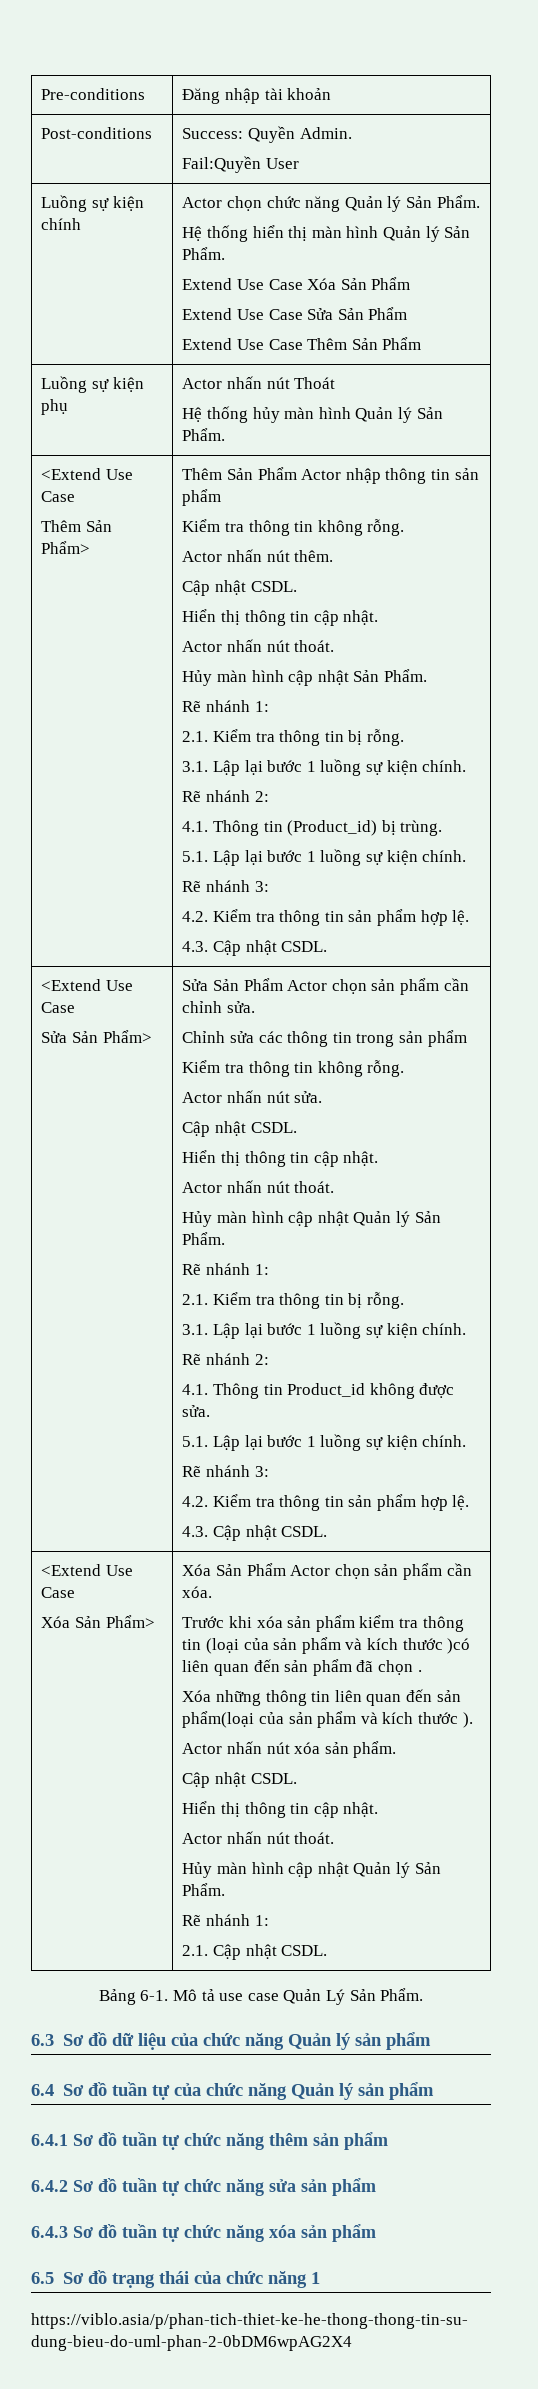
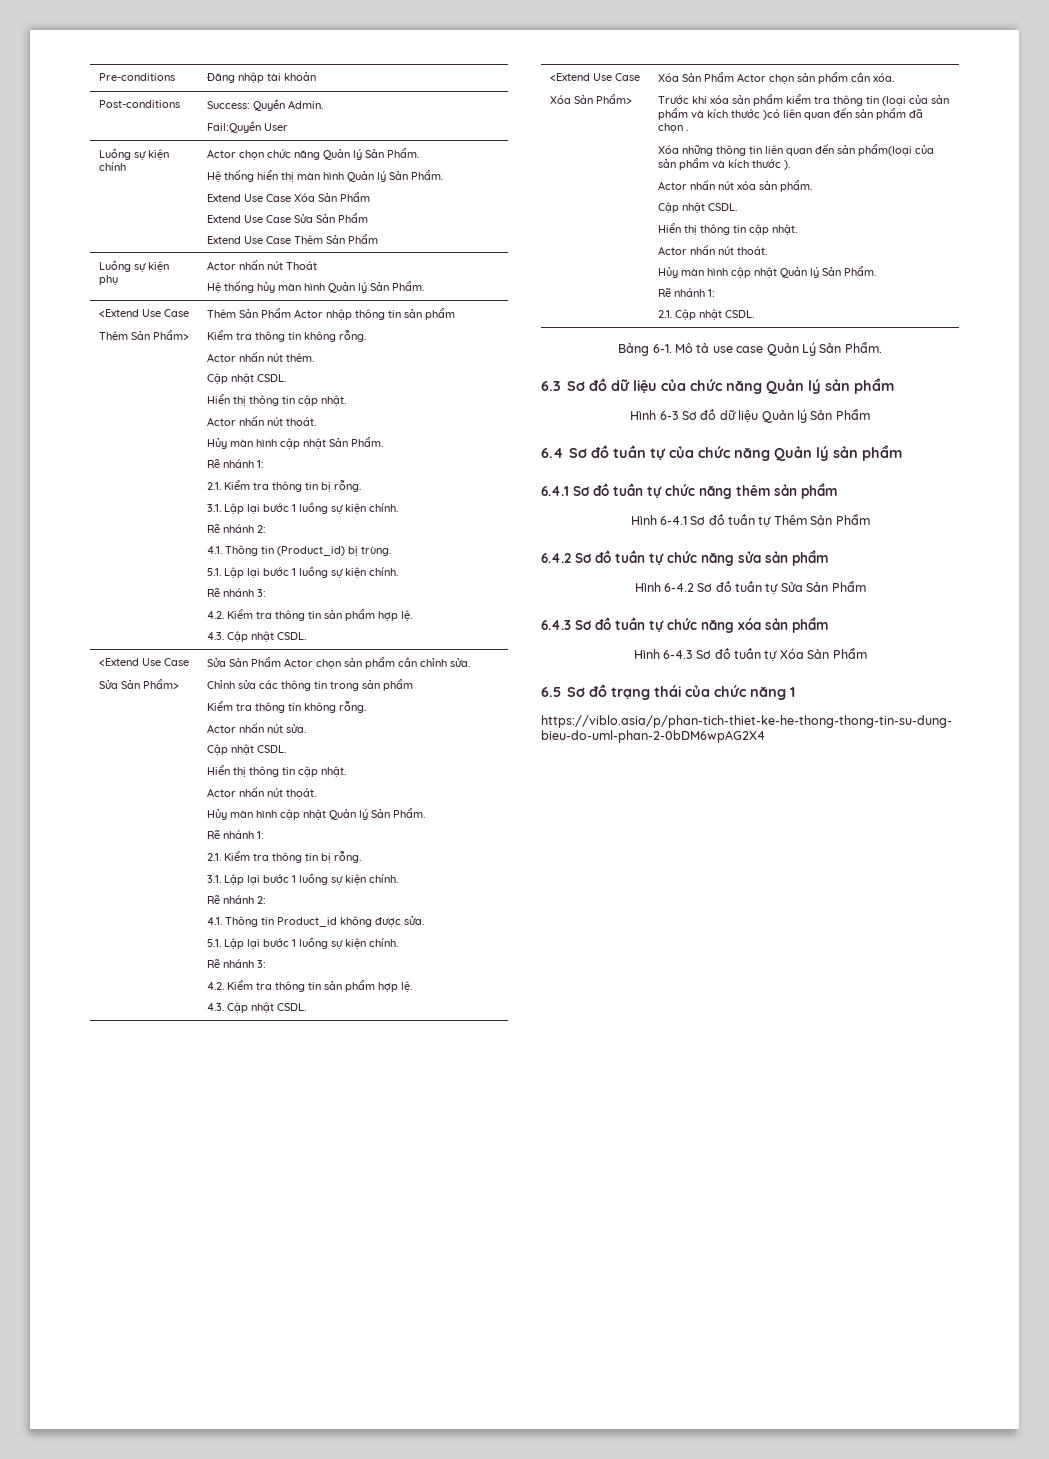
+ Hình 6-3 Sơ đồ dữ liệu Quản lý Sản Phẩm
+ Hình 6-4.1 Sơ đồ tuần tự Thêm Sản Phẩm
+ Hình 6-4.2 Sơ đồ tuần tự Sửa Sản Phẩm
+ Hình 6-4.3 Sơ đồ tuần tự Xóa Sản Phẩm

